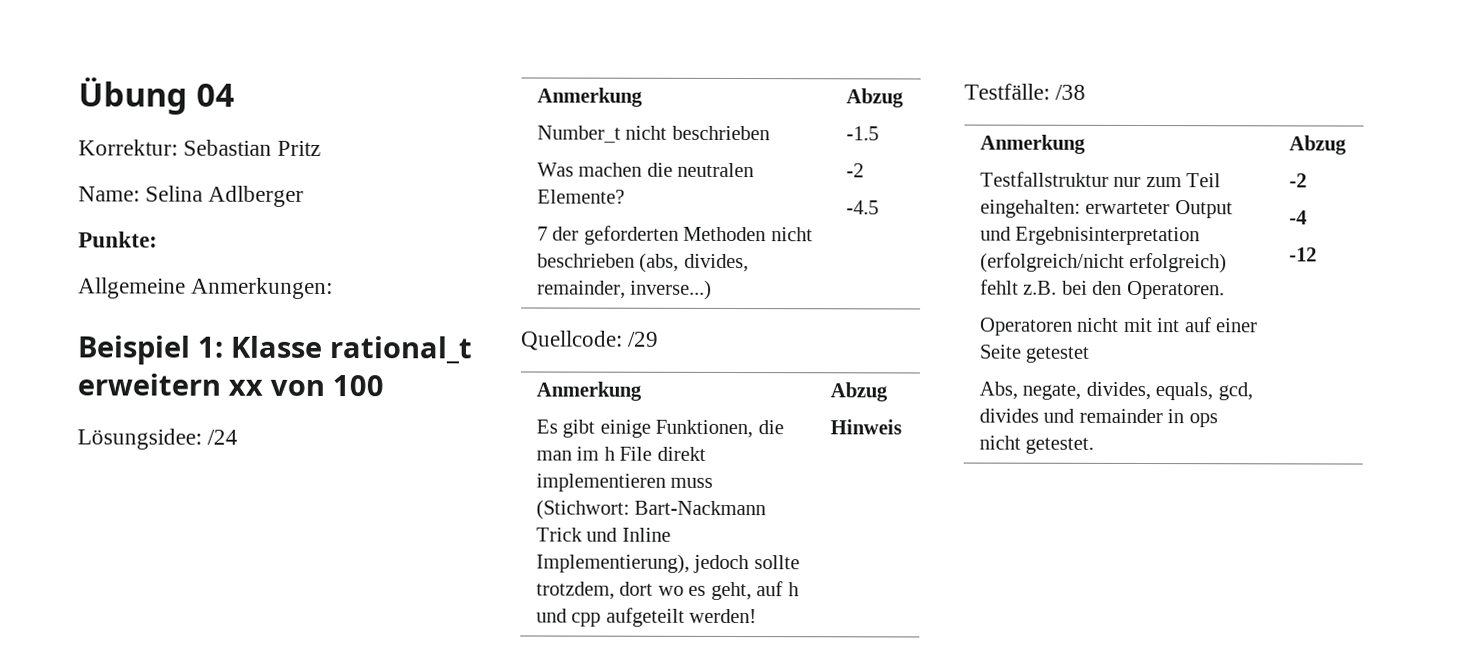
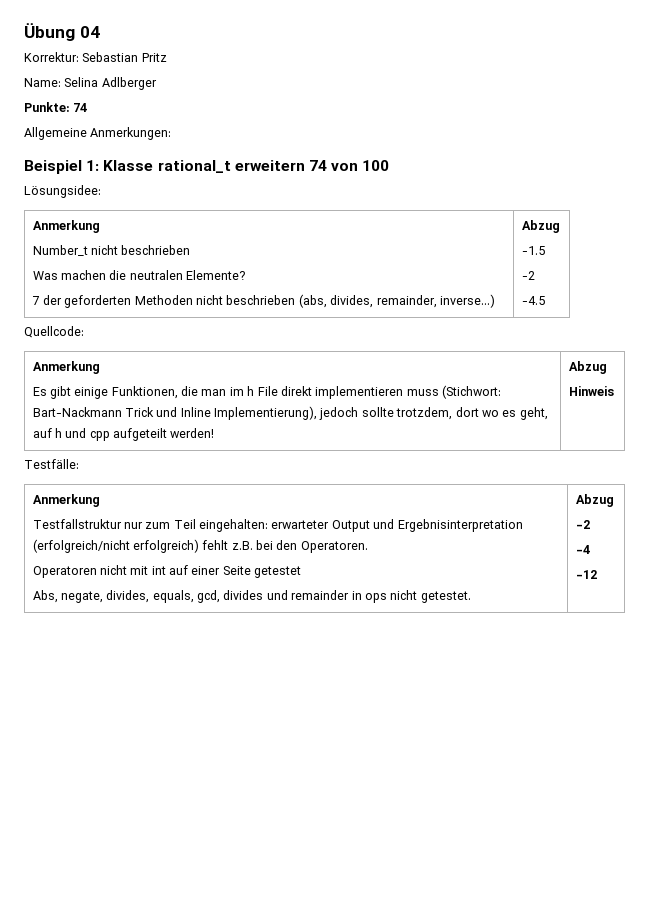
- Punkte:
+ Punkte: 74
- Beispiel 1: Klasse rational_t erweitern xx von 100
+ Beispiel 1: Klasse rational_t erweitern 74 von 100
- Lösungsidee: /24
+ Lösungsidee:
- Quellcode: /29
+ Quellcode:
- Testfälle: /38
+ Testfälle:

